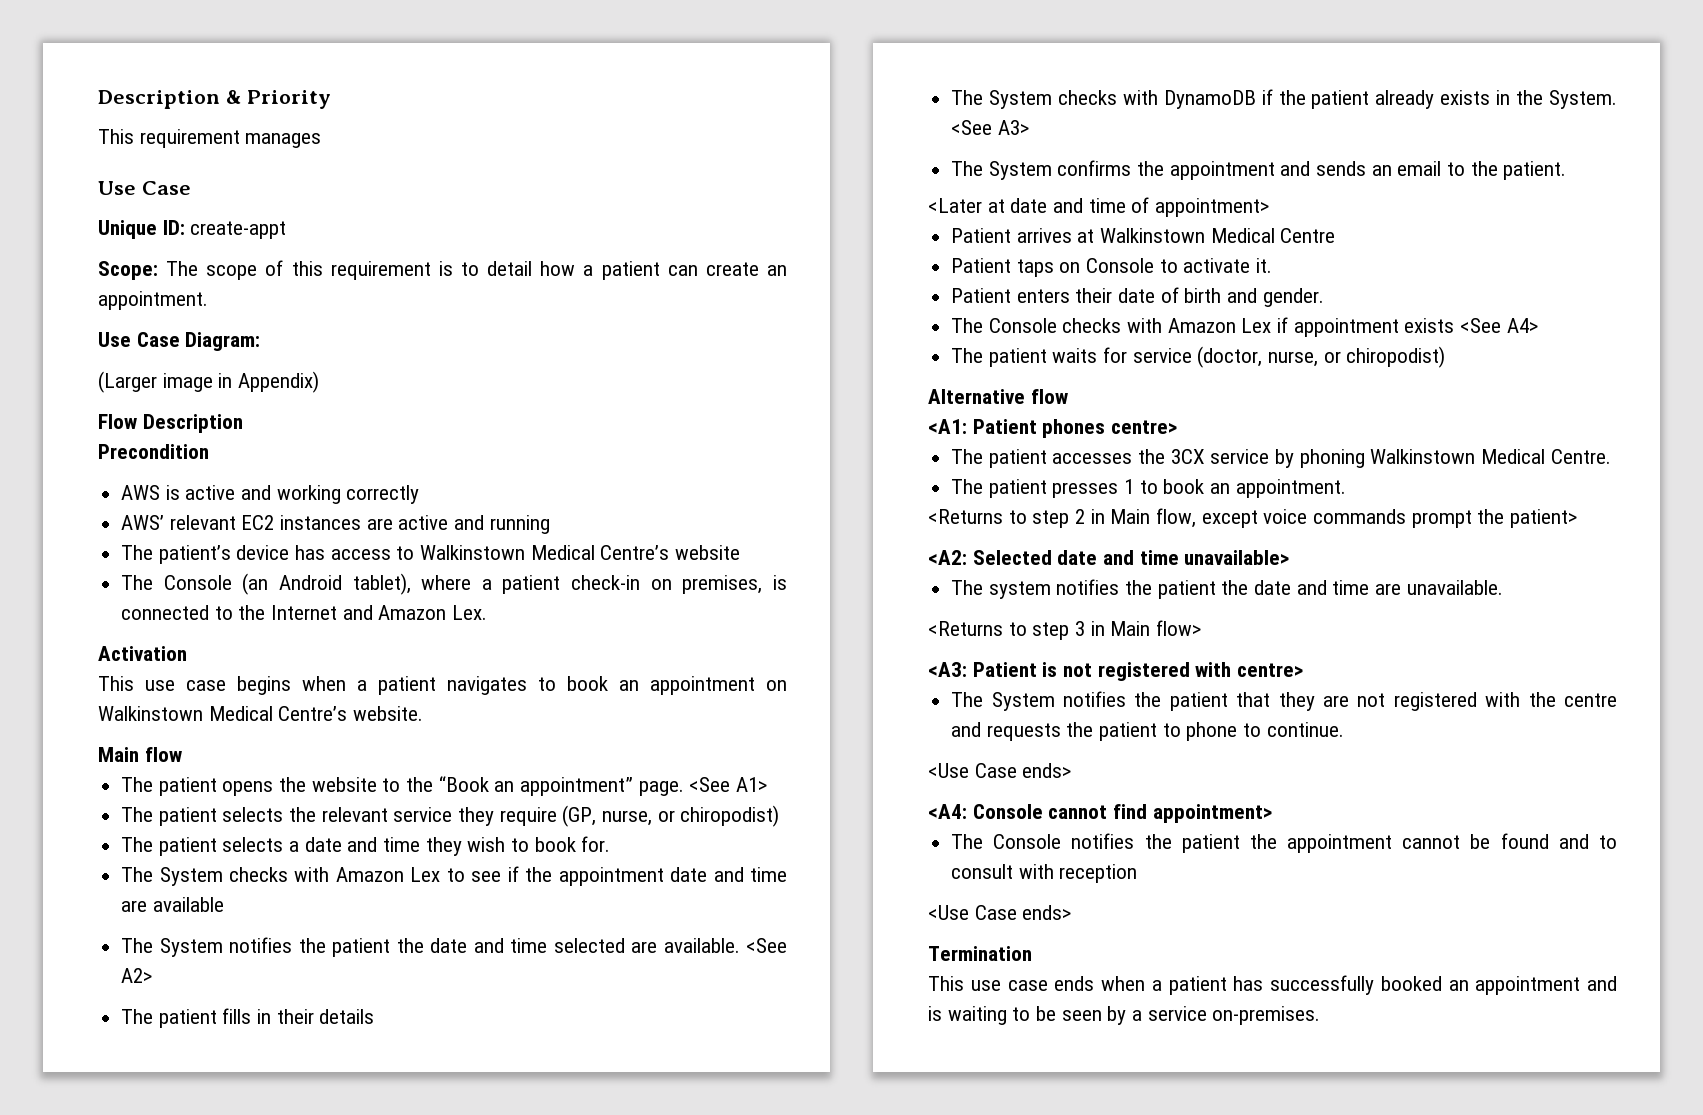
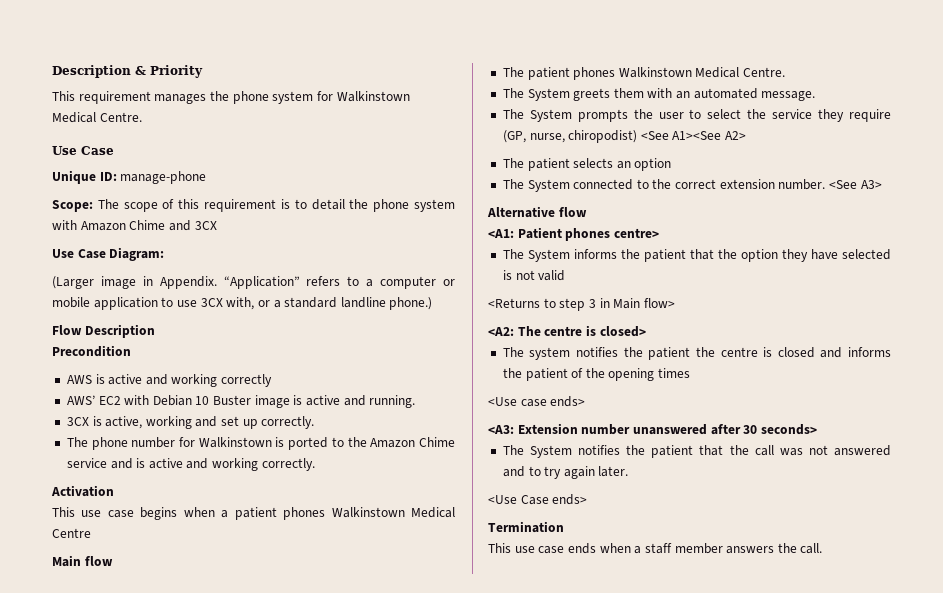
- This requirement manages
+ This requirement manages the phone system for Walkinstown Medical Centre.
- Unique ID: create-appt
+ Unique ID: manage-phone
- Scope: The scope of this requirement is to detail how a patient can create an appointment.
+ Scope: The scope of this requirement is to detail the phone system with Amazon Chime and 3CX
- (Larger image in Appendix)
+ (Larger image in Appendix. “Application” refers to a computer or mobile application to use 3CX with, or a standard landline phone.)
- AWS’ relevant EC2 instances are active and running
- The patient’s device has access to Walkinstown Medical Centre’s website
- The Console (an Android tablet), where a patient check-in on premises, is connected to the Internet and Amazon Lex.
+ AWS’ EC2 with Debian 10 Buster image is active and running.
+ 3CX is active, working and set up correctly.
+ The phone number for Walkinstown is ported to the Amazon Chime service and is active and working correctly.
- This use case begins when a patient navigates to book an appointment on Walkinstown Medical Centre’s website.
+ This use case begins when a patient phones Walkinstown Medical Centre
  Main flow
- The patient opens the website to the “Book an appointment” page. <See A1>
- The patient selects the relevant service they require (GP, nurse, or chiropodist)
- The patient selects a date and time they wish to book for.
- The System checks with Amazon Lex to see if the appointment date and time are available
- The System notifies the patient the date and time selected are available. <See A2>
- The patient fills in their details
- The System checks with DynamoDB if the patient already exists in the System. <See A3>
- The System confirms the appointment and sends an email to the patient.
- <Later at date and time of appointment>
- Patient arrives at Walkinstown Medical Centre
- Patient taps on Console to activate it.
- Patient enters their date of birth and gender.
- The Console checks with Amazon Lex if appointment exists <See A4>
- The patient waits for service (doctor, nurse, or chiropodist)
+ The patient phones Walkinstown Medical Centre.
+ The System greets them with an automated message.
+ The System prompts the user to select the service they require (GP, nurse, chiropodist) <See A1><See A2>
+ The patient selects an option
+ The System connected to the correct extension number. <See A3>
- The patient accesses the 3CX service by phoning Walkinstown Medical Centre.
- The patient presses 1 to book an appointment.
- <Returns to step 2 in Main flow, except voice commands prompt the patient>
- <A2: Selected date and time unavailable>
- The system notifies the patient the date and time are unavailable.
+ The System informs the patient that the option they have selected is not valid
- <A3: Patient is not registered with centre>
+ <A2: The centre is closed>
+ The system notifies the patient the centre is closed and informs the patient of the opening times
+ <Use case ends>
+ <A3: Extension number unanswered after 30 seconds>
- The System notifies the patient that they are not registered with the centre and requests the patient to phone to continue.
- <Use Case ends>
- <A4: Console cannot find appointment>
- The Console notifies the patient the appointment cannot be found and to consult with reception
+ The System notifies the patient that the call was not answered and to try again later.
- This use case ends when a patient has successfully booked an appointment and is waiting to be seen by a service on-premises.
+ This use case ends when a staff member answers the call.

